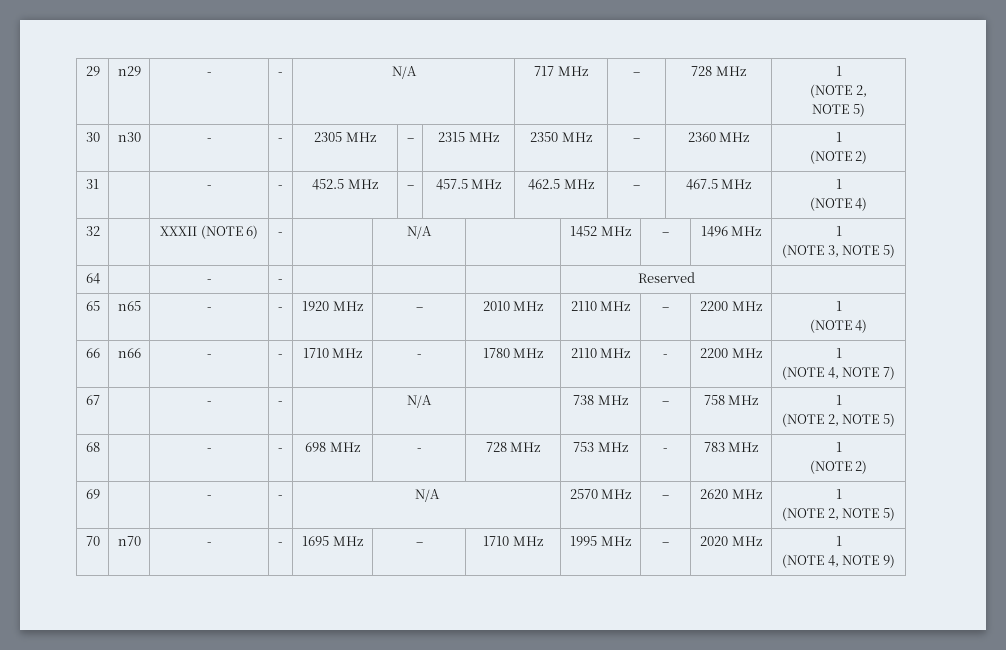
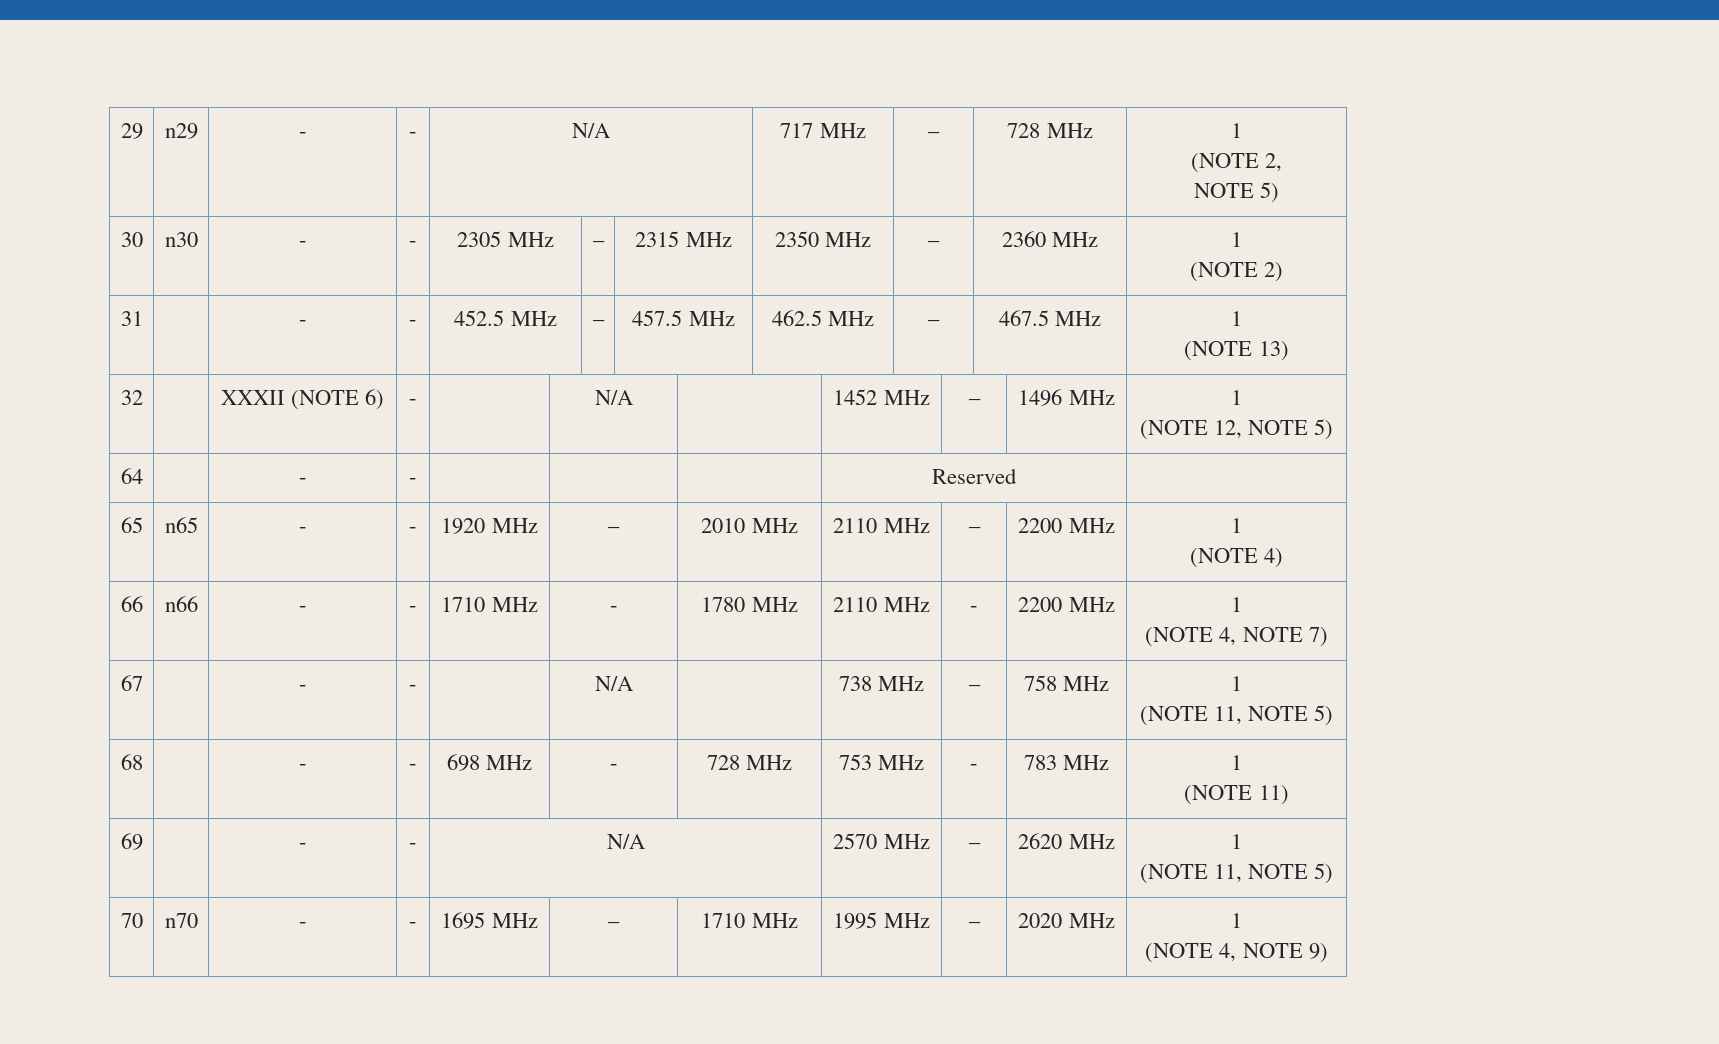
  31 | | - | - | 452.5 MHz | – | 457.5 MHz | 462.5 MHz | – | 467.5 MHz | 1
- (NOTE 4)
+ (NOTE 13)
  32 | | XXXII (NOTE 6) | - | | N/A | | 1452 MHz | – | 1496 MHz | 1
- (NOTE 3, NOTE 5)
+ (NOTE 12, NOTE 5)
  67 | | - | - | | N/A | | 738 MHz | – | 758 MHz | 1
- (NOTE 2, NOTE 5)
+ (NOTE 11, NOTE 5)
  68 | | - | - | 698 MHz | - | 728 MHz | 753 MHz | - | 783 MHz | 1
- (NOTE 2)
+ (NOTE 11)
  69 | | - | - | N/A | 2570 MHz | – | 2620 MHz | 1
- (NOTE 2, NOTE 5)
+ (NOTE 11, NOTE 5)

